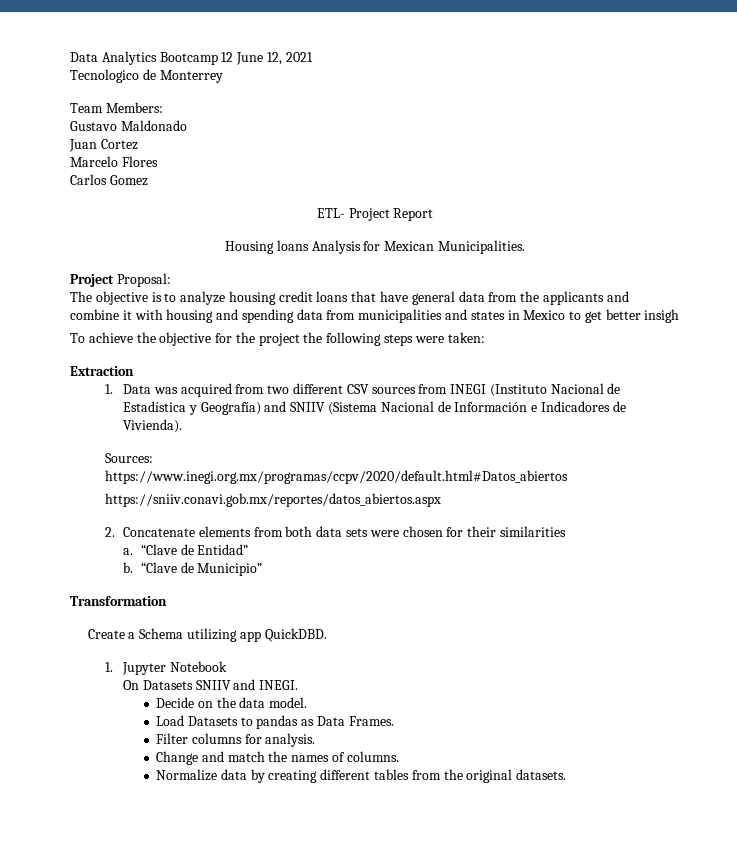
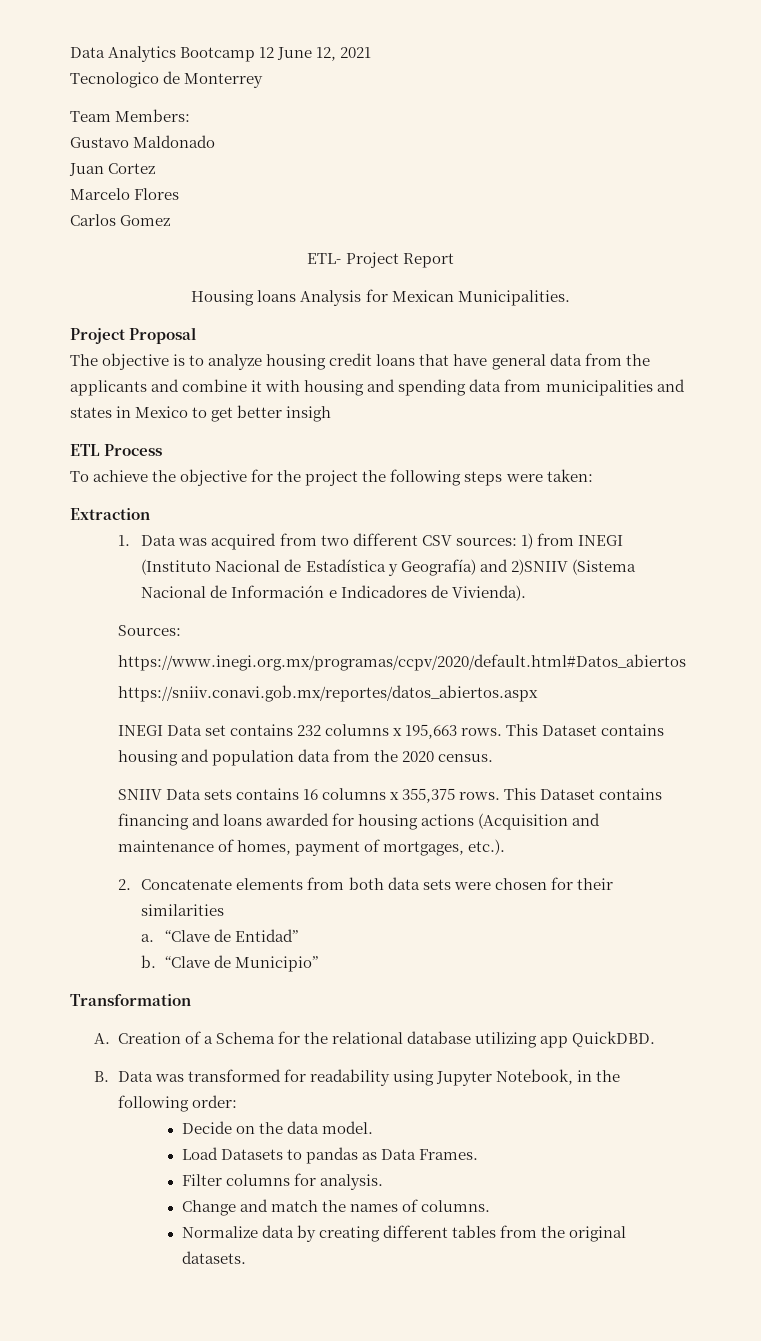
- Project Proposal:
+ Project Proposal
+ ETL Process
- 1. Data was acquired from two different CSV sources from INEGI (Instituto Nacional de Estadística y Geografía) and SNIIV (Sistema Nacional de Información e Indicadores de Vivienda).
+ 1. Data was acquired from two different CSV sources: 1) from INEGI (Instituto Nacional de Estadística y Geografía) and 2)SNIIV (Sistema Nacional de Información e Indicadores de Vivienda).
+ INEGI Data set contains 232 columns x 195,663 rows. This Dataset contains housing and population data from the 2020 census.
+ SNIIV Data sets contains 16 columns x 355,375 rows. This Dataset contains financing and loans awarded for housing actions (Acquisition and maintenance of homes, payment of mortgages, etc.).
- Create a Schema utilizing app QuickDBD.
- 1. Jupyter Notebook
- On Datasets SNIIV and INEGI.
+ A. Creation of a Schema for the relational database utilizing app QuickDBD.
+ B. Data was transformed for readability using Jupyter Notebook, in the following order:

